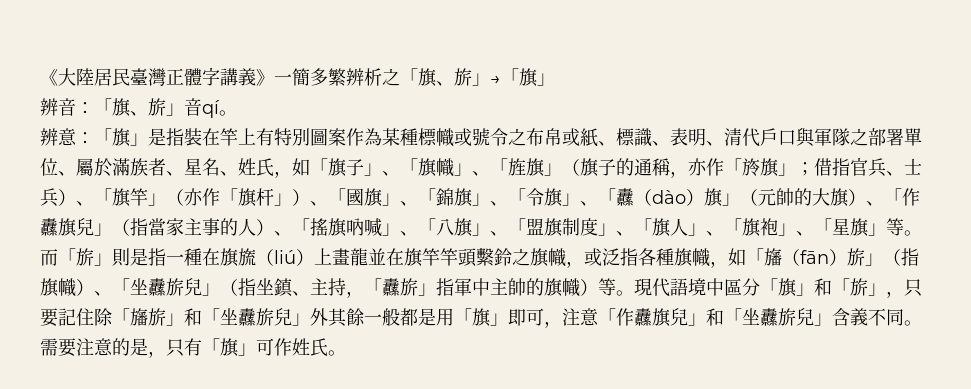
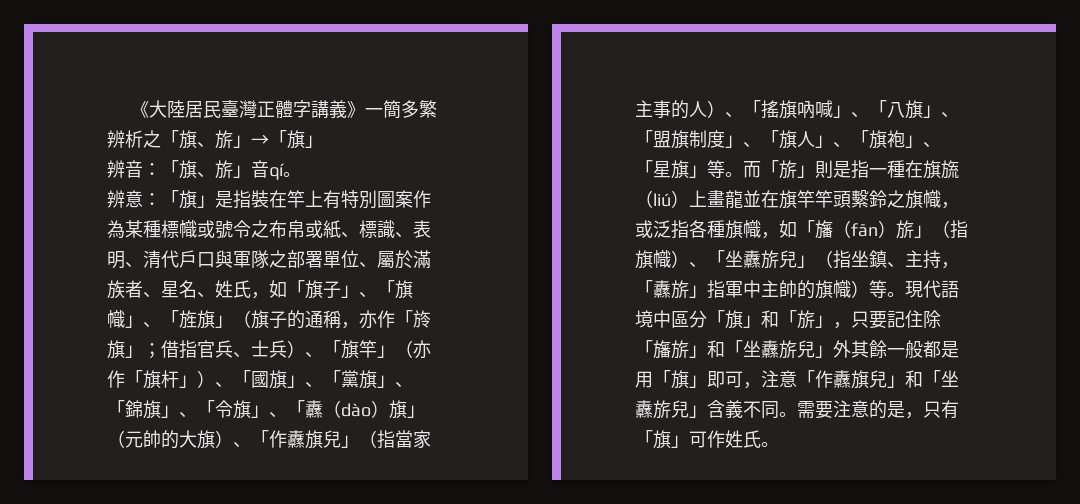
- 借指官兵、士兵）、「旗竿」（亦作「旗杆」）、「國旗」、「錦旗」、「令旗」、「纛（dào）旗」（元帥的大旗）、「作纛旗兒」（指當家主事的人）、「搖旗吶喊」、「八旗」、「盟旗制度」、「旗人」、「旗袍」、「星旗」等。
+ 借指官兵、士兵）、「旗竿」（亦作「旗杆」）、「國旗」、「黨旗」、「錦旗」、「令旗」、「纛（dào）旗」（元帥的大旗）、「作纛旗兒」（指當家主事的人）、「搖旗吶喊」、「八旗」、「盟旗制度」、「旗人」、「旗袍」、「星旗」等。

